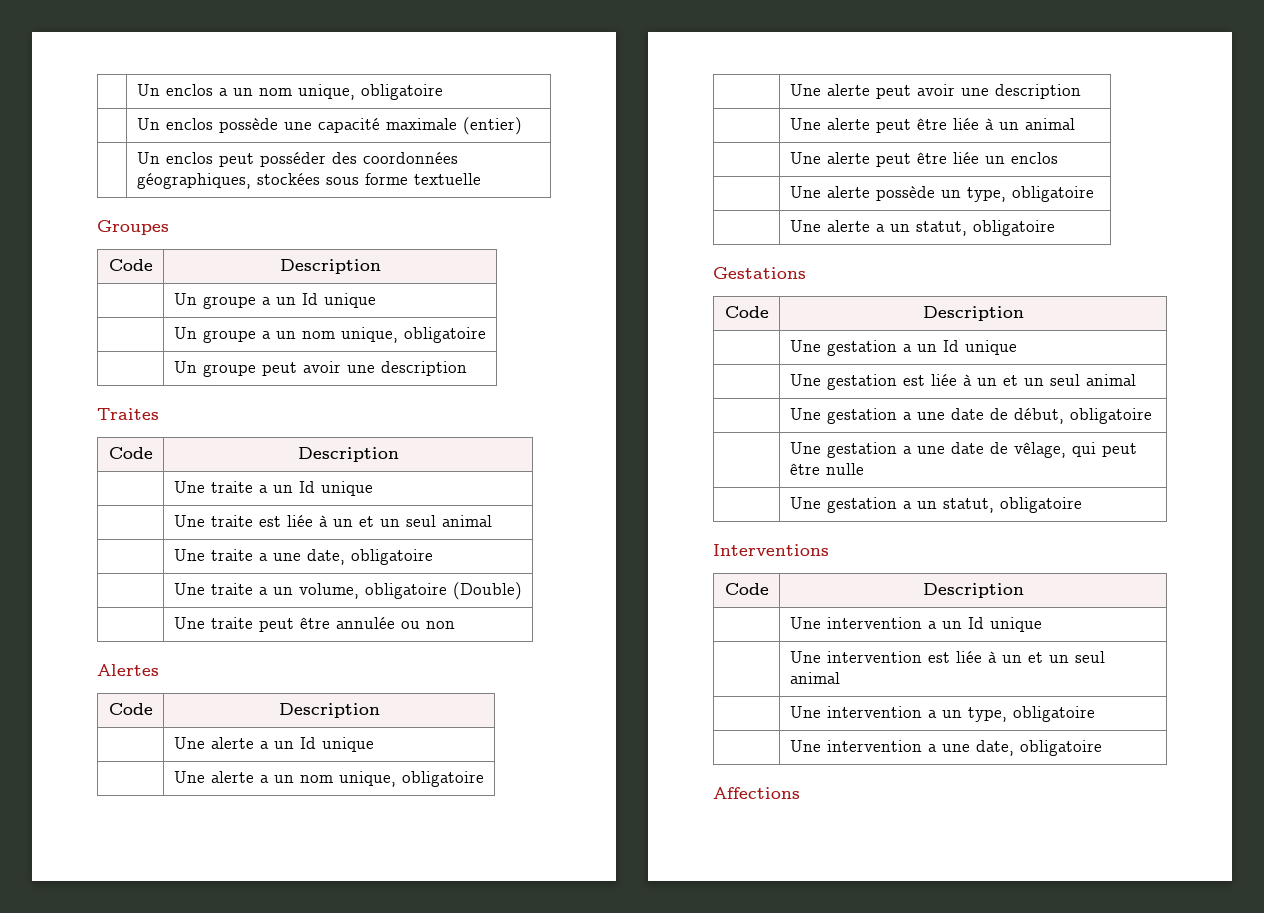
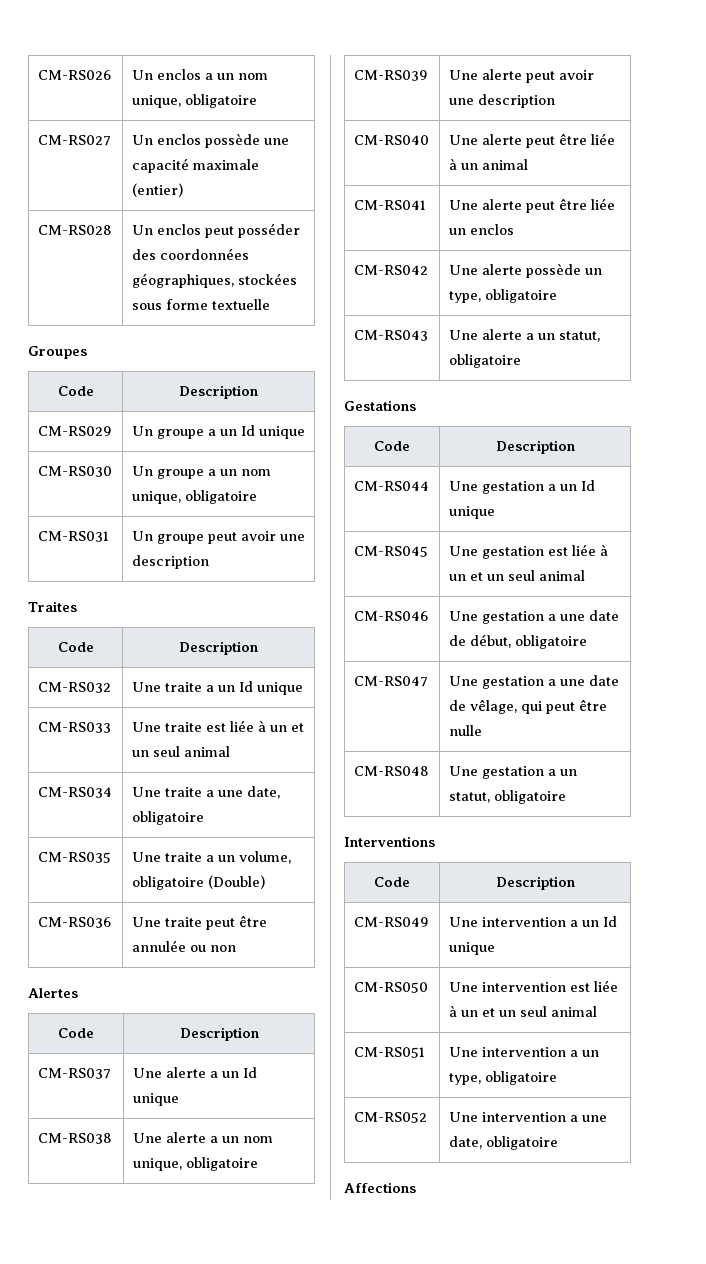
- | Un enclos a un nom unique, obligatoire
+ CM-RS026 | Un enclos a un nom unique, obligatoire
- | Un enclos possède une capacité maximale (entier)
+ CM-RS027 | Un enclos possède une capacité maximale (entier)
- | Un enclos peut posséder des coordonnées géographiques, stockées sous forme textuelle
+ CM-RS028 | Un enclos peut posséder des coordonnées géographiques, stockées sous forme textuelle
- | Un groupe a un Id unique
+ CM-RS029 | Un groupe a un Id unique
- | Un groupe a un nom unique, obligatoire
+ CM-RS030 | Un groupe a un nom unique, obligatoire
- | Un groupe peut avoir une description
+ CM-RS031 | Un groupe peut avoir une description
- | Une traite a un Id unique
+ CM-RS032 | Une traite a un Id unique
- | Une traite est liée à un et un seul animal
+ CM-RS033 | Une traite est liée à un et un seul animal
- | Une traite a une date, obligatoire
+ CM-RS034 | Une traite a une date, obligatoire
- | Une traite a un volume, obligatoire (Double)
+ CM-RS035 | Une traite a un volume, obligatoire (Double)
- | Une traite peut être annulée ou non
+ CM-RS036 | Une traite peut être annulée ou non
- | Une alerte a un Id unique
+ CM-RS037 | Une alerte a un Id unique
- | Une alerte a un nom unique, obligatoire
+ CM-RS038 | Une alerte a un nom unique, obligatoire
- | Une alerte peut avoir une description
+ CM-RS039 | Une alerte peut avoir une description
- | Une alerte peut être liée à un animal
+ CM-RS040 | Une alerte peut être liée à un animal
- | Une alerte peut être liée un enclos
+ CM-RS041 | Une alerte peut être liée un enclos
- | Une alerte possède un type, obligatoire
+ CM-RS042 | Une alerte possède un type, obligatoire
- | Une alerte a un statut, obligatoire
+ CM-RS043 | Une alerte a un statut, obligatoire
- | Une gestation a un Id unique
+ CM-RS044 | Une gestation a un Id unique
- | Une gestation est liée à un et un seul animal
+ CM-RS045 | Une gestation est liée à un et un seul animal
- | Une gestation a une date de début, obligatoire
+ CM-RS046 | Une gestation a une date de début, obligatoire
- | Une gestation a une date de vêlage, qui peut être nulle
+ CM-RS047 | Une gestation a une date de vêlage, qui peut être nulle
- | Une gestation a un statut, obligatoire
+ CM-RS048 | Une gestation a un statut, obligatoire
- | Une intervention a un Id unique
+ CM-RS049 | Une intervention a un Id unique
- | Une intervention est liée à un et un seul animal
+ CM-RS050 | Une intervention est liée à un et un seul animal
- | Une intervention a un type, obligatoire
+ CM-RS051 | Une intervention a un type, obligatoire
- | Une intervention a une date, obligatoire
+ CM-RS052 | Une intervention a une date, obligatoire

